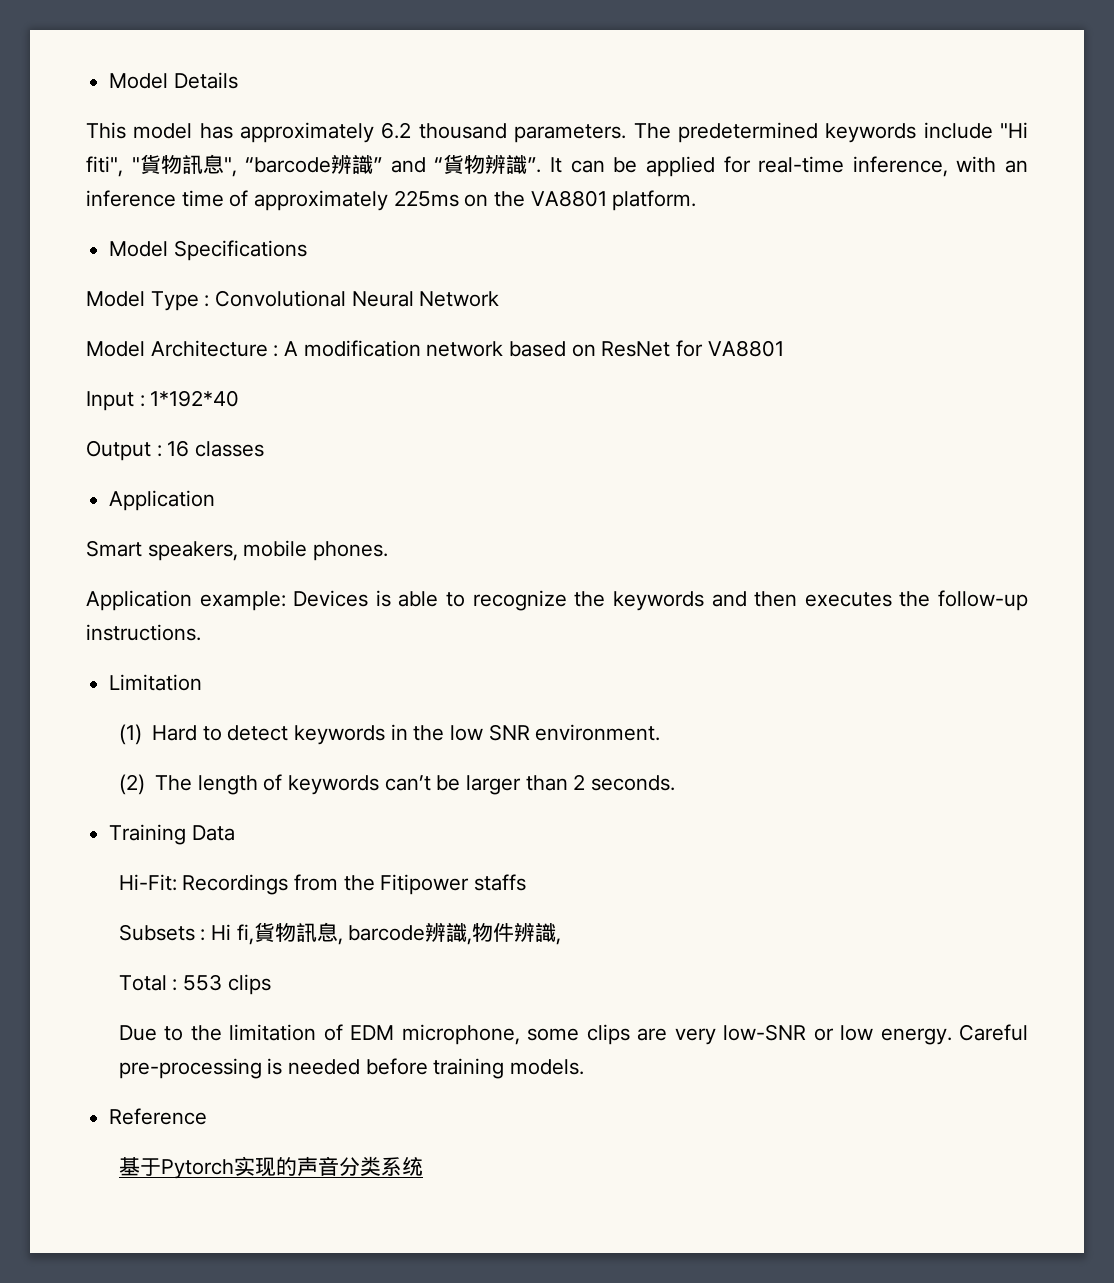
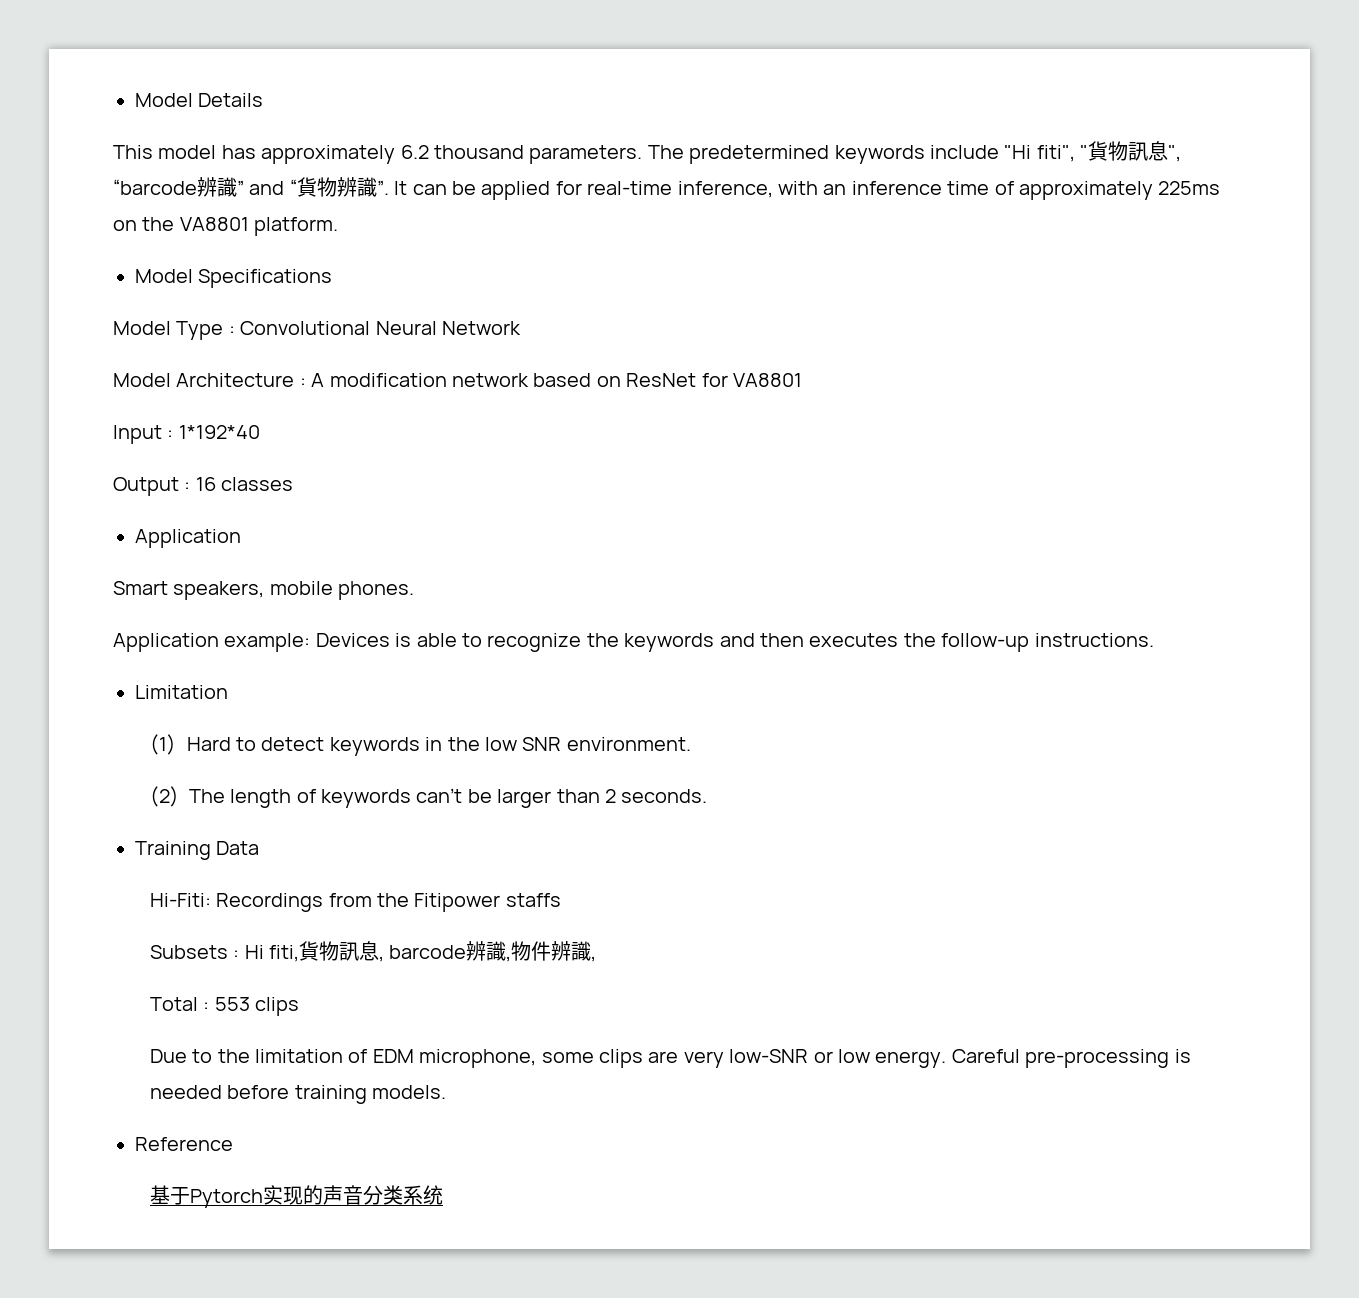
- Hi-Fit: Recordings from the Fitipower staffs
+ Hi-Fiti: Recordings from the Fitipower staffs
- Subsets : Hi fi,貨物訊息, barcode辨識,物件辨識,
+ Subsets : Hi fiti,貨物訊息, barcode辨識,物件辨識,

